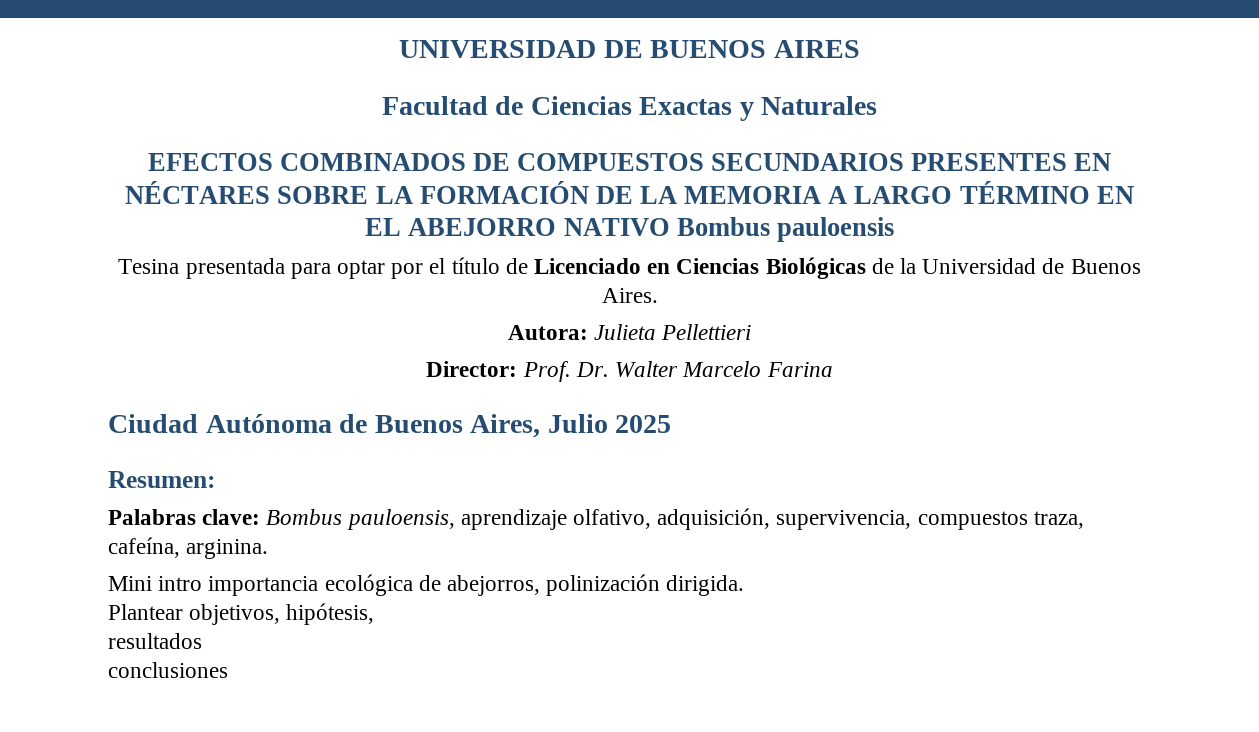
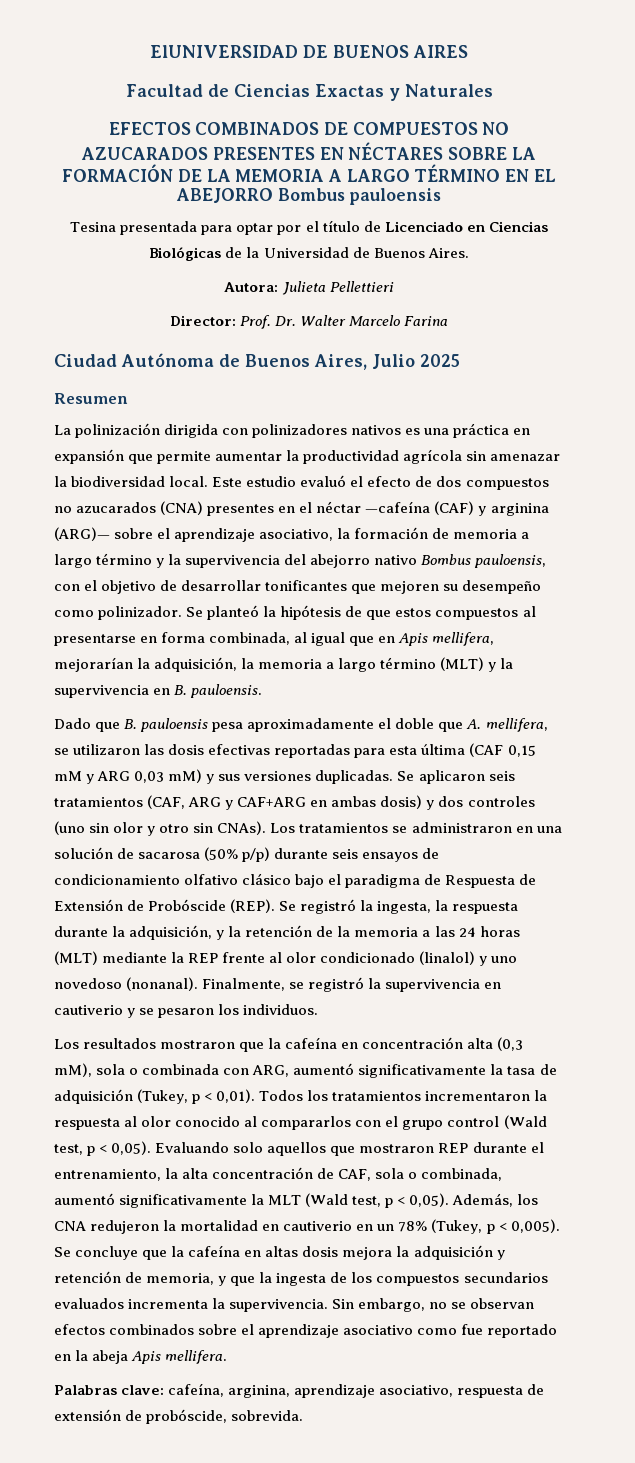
- UNIVERSIDAD DE BUENOS AIRES
+ ElUNIVERSIDAD DE BUENOS AIRES
- EFECTOS COMBINADOS DE COMPUESTOS SECUNDARIOS PRESENTES EN NÉCTARES SOBRE LA FORMACIÓN DE LA MEMORIA A LARGO TÉRMINO EN EL ABEJORRO NATIVO Bombus pauloensis
+ EFECTOS COMBINADOS DE COMPUESTOS NO AZUCARADOS PRESENTES EN NÉCTARES SOBRE LA FORMACIÓN DE LA MEMORIA A LARGO TÉRMINO EN EL ABEJORRO Bombus pauloensis
- Resumen:
- Palabras clave: Bombus pauloensis, aprendizaje olfativo, adquisición, supervivencia, compuestos traza, cafeína, arginina.
- Mini intro importancia ecológica de abejorros, polinización dirigida.
- Plantear objetivos, hipótesis,
- resultados
- conclusiones
+ Resumen
+ La polinización dirigida con polinizadores nativos es una práctica en expansión que permite aumentar la productividad agrícola sin amenazar la biodiversidad local. Este estudio evaluó el efecto de dos compuestos no azucarados (CNA) presentes en el néctar —cafeína (CAF) y arginina (ARG)— sobre el aprendizaje asociativo, la formación de memoria a largo término y la supervivencia del abejorro nativo Bombus pauloensis, con el objetivo de desarrollar tonificantes que mejoren su desempeño como polinizador. Se planteó la hipótesis de que estos compuestos al presentarse en forma combinada, al igual que en Apis mellifera, mejorarían la adquisición, la memoria a largo término (MLT) y la supervivencia en B. pauloensis.
+ Dado que B. pauloensis pesa aproximadamente el doble que A. mellifera, se utilizaron las dosis efectivas reportadas para esta última (CAF 0,15 mM y ARG 0,03 mM) y sus versiones duplicadas. Se aplicaron seis tratamientos (CAF, ARG y CAF+ARG en ambas dosis) y dos controles (uno sin olor y otro sin CNAs). Los tratamientos se administraron en una solución de sacarosa (50% p/p) durante seis ensayos de condicionamiento olfativo clásico bajo el paradigma de Respuesta de Extensión de Probóscide (REP). Se registró la ingesta, la respuesta durante la adquisición, y la retención de la memoria a las 24 horas (MLT) mediante la REP frente al olor condicionado (linalol) y uno novedoso (nonanal). Finalmente, se registró la supervivencia en cautiverio y se pesaron los individuos.
+ Los resultados mostraron que la cafeína en concentración alta (0,3 mM), sola o combinada con ARG, aumentó significativamente la tasa de adquisición (Tukey, p < 0,01). Todos los tratamientos incrementaron la respuesta al olor conocido al compararlos con el grupo control (Wald test, p < 0,05). Evaluando solo aquellos que mostraron REP durante el entrenamiento, la alta concentración de CAF, sola o combinada, aumentó significativamente la MLT (Wald test, p < 0,05). Además, los CNA redujeron la mortalidad en cautiverio en un 78% (Tukey, p < 0,005). Se concluye que la cafeína en altas dosis mejora la adquisición y retención de memoria, y que la ingesta de los compuestos secundarios evaluados incrementa la supervivencia. Sin embargo, no se observan efectos combinados sobre el aprendizaje asociativo como fue reportado en la abeja Apis mellifera.
+ Palabras clave: cafeína, arginina, aprendizaje asociativo, respuesta de extensión de probóscide, sobrevida.

